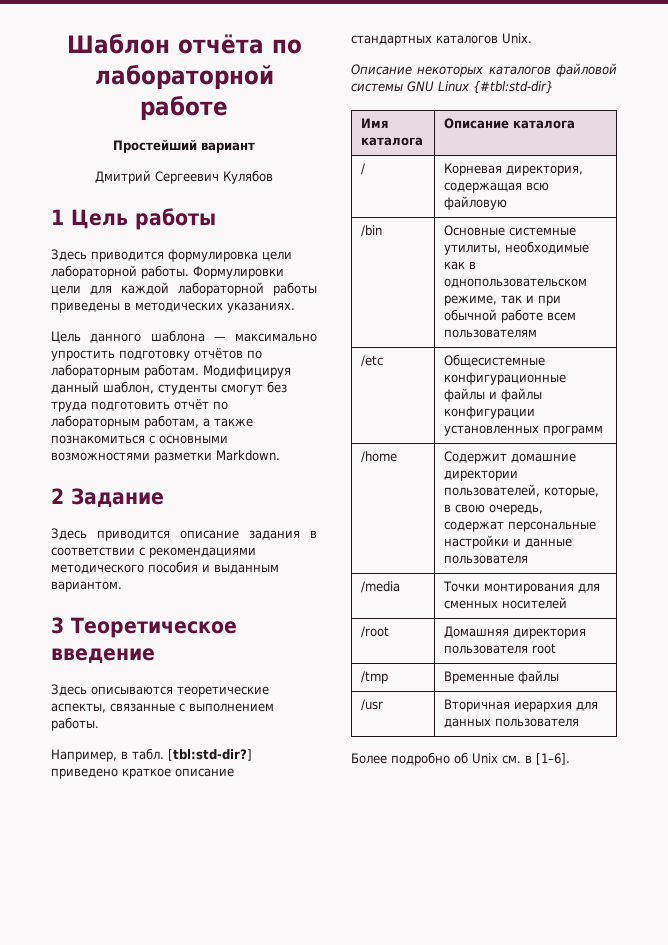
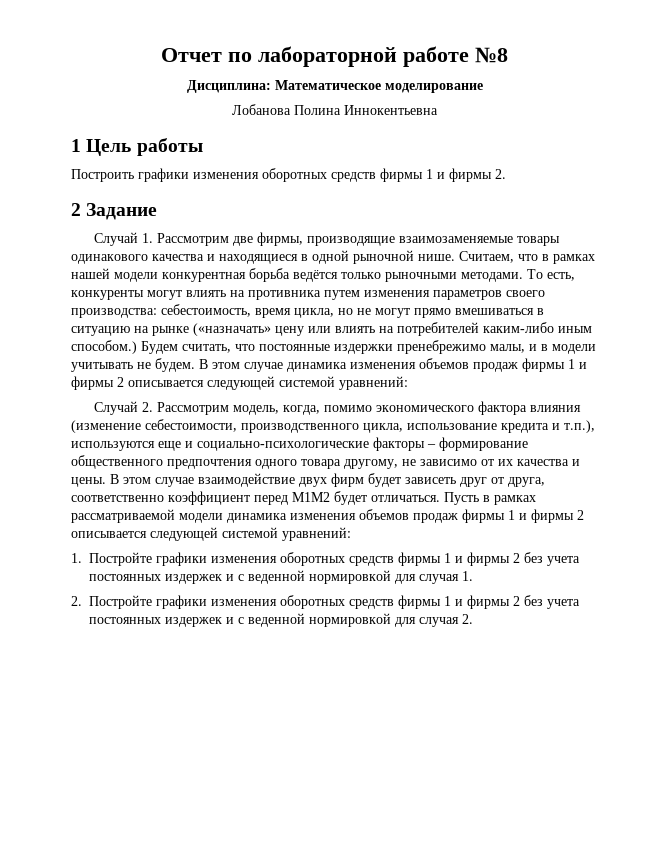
- Шаблон отчёта по лабораторной работе
- Простейший вариант
- Дмитрий Сергеевич Кулябов
+ Отчет по лабораторной работе №8
+ Дисциплина: Математическое моделирование
+ Лобанова Полина Иннокентьевна
  1 Цель работы
- Здесь приводится формулировка цели лабораторной работы. Формулировки цели для каждой лабораторной работы приведены в методических указаниях.
- Цель данного шаблона — максимально упростить подготовку отчётов по лабораторным работам. Модифицируя данный шаблон, студенты смогут без труда подготовить отчёт по лабораторным работам, а также познакомиться с основными возможностями разметки Markdown.
+ Построить графики изменения оборотных средств фирмы 1 и фирмы 2.
  2 Задание
- Здесь приводится описание задания в соответствии с рекомендациями методического пособия и выданным вариантом.
- 3 Теоретическое введение
- Здесь описываются теоретические аспекты, связанные с выполнением работы.
- Например, в табл. [tbl:std-dir?] приведено краткое описание стандартных каталогов Unix.
- Описание некоторых каталогов файловой системы GNU Linux {#tbl:std-dir}
- Имя каталога | Описание каталога
- / | Корневая директория, содержащая всю файловую
- /bin | Основные системные утилиты, необходимые как в однопользовательском режиме, так и при обычной работе всем пользователям
- /etc | Общесистемные конфигурационные файлы и файлы конфигурации установленных программ
- /home | Содержит домашние директории пользователей, которые, в свою очередь, содержат персональные настройки и данные пользователя
- /media | Точки монтирования для сменных носителей
- /root | Домашняя директория пользователя root
- /tmp | Временные файлы
- /usr | Вторичная иерархия для данных пользователя
- Более подробно об Unix см. в [1–6].
+ Случай 1. Рассмотрим две фирмы, производящие взаимозаменяемые товары одинакового качества и находящиеся в одной рыночной нише. Считаем, что в рамках нашей модели конкурентная борьба ведётся только рыночными методами. То есть, конкуренты могут влиять на противника путем изменения параметров своего производства: себестоимость, время цикла, но не могут прямо вмешиваться в ситуацию на рынке («назначать» цену или влиять на потребителей каким-либо иным способом.) Будем считать, что постоянные издержки пренебрежимо малы, и в модели учитывать не будем. В этом случае динамика изменения объемов продаж фирмы 1 и фирмы 2 описывается следующей системой уравнений:
+ Случай 2. Рассмотрим модель, когда, помимо экономического фактора влияния (изменение себестоимости, производственного цикла, использование кредита и т.п.), используются еще и социально-психологические факторы – формирование общественного предпочтения одного товара другому, не зависимо от их качества и цены. В этом случае взаимодействие двух фирм будет зависеть друг от друга, соответственно коэффициент перед M1M2 будет отличаться. Пусть в рамках рассматриваемой модели динамика изменения объемов продаж фирмы 1 и фирмы 2 описывается следующей системой уравнений:
+ 1. Постройте графики изменения оборотных средств фирмы 1 и фирмы 2 без учета постоянных издержек и с веденной нормировкой для случая 1.
+ 2. Постройте графики изменения оборотных средств фирмы 1 и фирмы 2 без учета постоянных издержек и с веденной нормировкой для случая 2.

